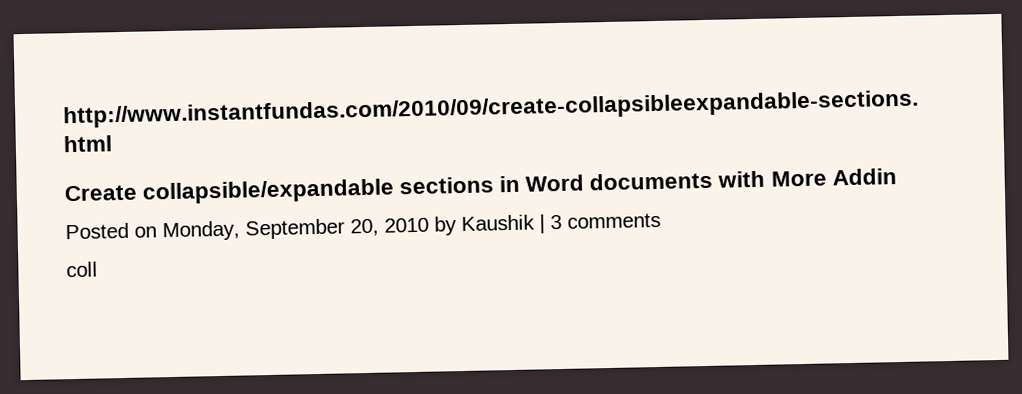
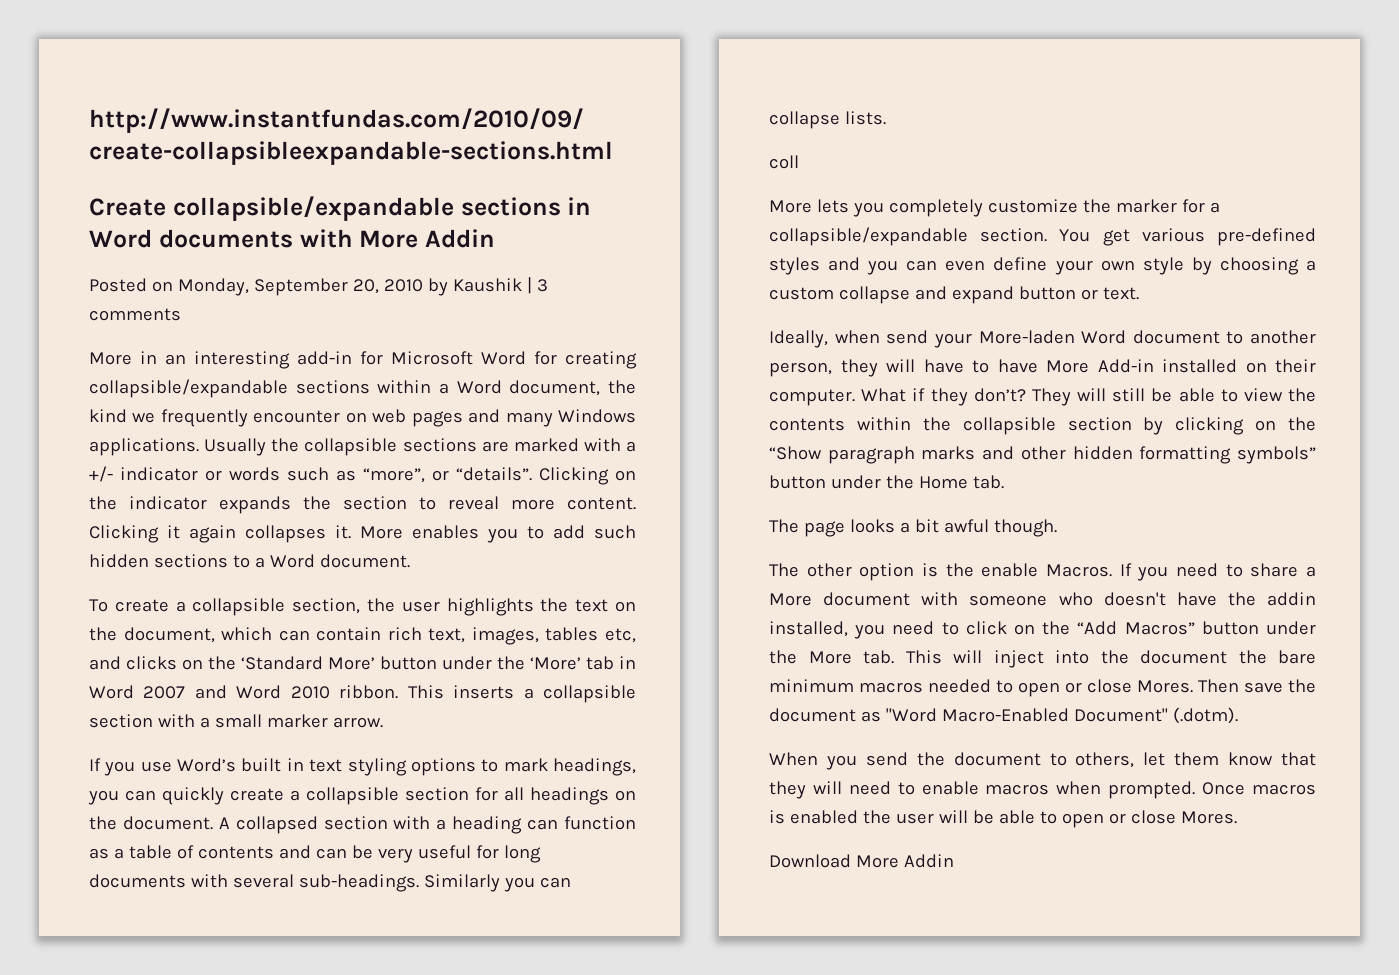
+ More in an interesting add-in for Microsoft Word for creating collapsible/expandable sections within a Word document, the kind we frequently encounter on web pages and many Windows applications. Usually the collapsible sections are marked with a +/- indicator or words such as “more”, or “details”. Clicking on the indicator expands the section to reveal more content. Clicking it again collapses it. More enables you to add such hidden sections to a Word document.
+ To create a collapsible section, the user highlights the text on the document, which can contain rich text, images, tables etc, and clicks on the ‘Standard More’ button under the ‘More’ tab in Word 2007 and Word 2010 ribbon. This inserts a collapsible section with a small marker arrow.
+ If you use Word’s built in text styling options to mark headings, you can quickly create a collapsible section for all headings on the document. A collapsed section with a heading can function as a table of contents and can be very useful for long documents with several sub-headings. Similarly you can collapse lists.
  coll
+ More lets you completely customize the marker for a collapsible/expandable section. You get various pre-defined styles and you can even define your own style by choosing a custom collapse and expand button or text.
+ Ideally, when send your More-laden Word document to another person, they will have to have More Add-in installed on their computer. What if they don’t? They will still be able to view the contents within the collapsible section by clicking on the “Show paragraph marks and other hidden formatting symbols” button under the Home tab.
+ The page looks a bit awful though.
+ The other option is the enable Macros. If you need to share a More document with someone who doesn't have the addin installed, you need to click on the “Add Macros” button under the More tab. This will inject into the document the bare minimum macros needed to open or close Mores. Then save the document as "Word Macro-Enabled Document" (.dotm).
+ When you send the document to others, let them know that they will need to enable macros when prompted. Once macros is enabled the user will be able to open or close Mores.
+ Download More Addin

